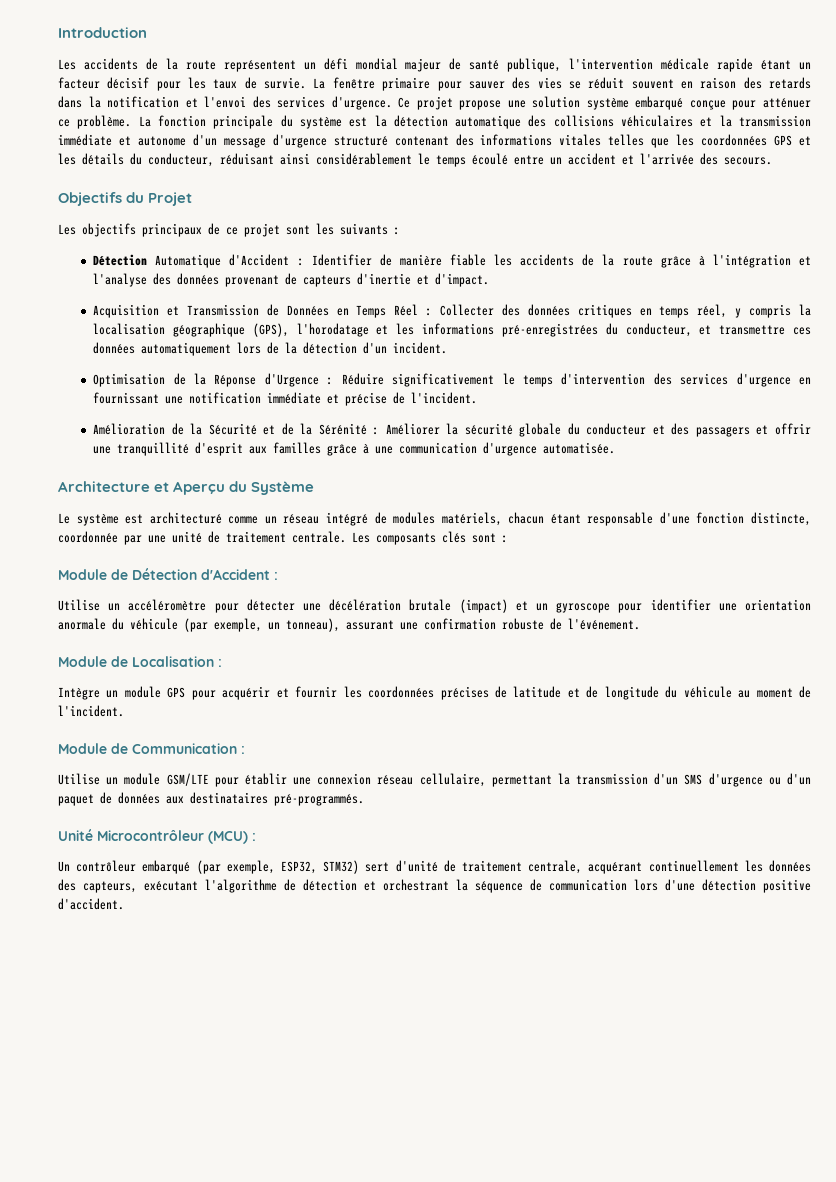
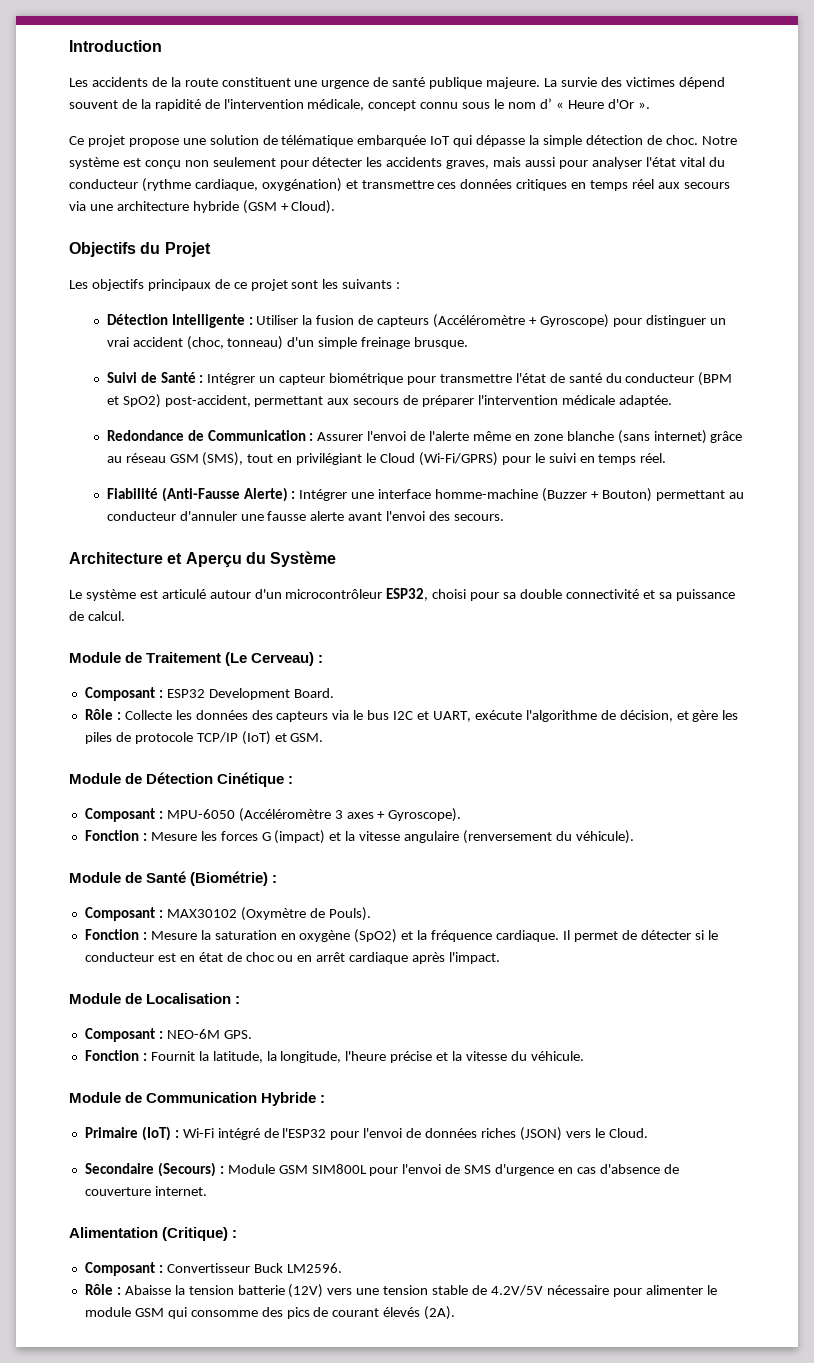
- Les accidents de la route représentent un défi mondial majeur de santé publique, l'intervention médicale rapide étant un facteur décisif pour les taux de survie. La fenêtre primaire pour sauver des vies se réduit souvent en raison des retards dans la notification et l'envoi des services d'urgence. Ce projet propose une solution système embarqué conçue pour atténuer ce problème. La fonction principale du système est la détection automatique des collisions véhiculaires et la transmission immédiate et autonome d'un message d'urgence structuré contenant des informations vitales telles que les coordonnées GPS et les détails du conducteur, réduisant ainsi considérablement le temps écoulé entre un accident et l'arrivée des secours.
+ Les accidents de la route constituent une urgence de santé publique majeure. La survie des victimes dépend souvent de la rapidité de l'intervention médicale, concept connu sous le nom d’ « Heure d'Or ».
+ Ce projet propose une solution de télématique embarquée IoT qui dépasse la simple détection de choc. Notre système est conçu non seulement pour détecter les accidents graves, mais aussi pour analyser l'état vital du conducteur (rythme cardiaque, oxygénation) et transmettre ces données critiques en temps réel aux secours via une architecture hybride (GSM + Cloud).
- Détection Automatique d'Accident : Identifier de manière fiable les accidents de la route grâce à l'intégration et l'analyse des données provenant de capteurs d'inertie et d'impact.
- Acquisition et Transmission de Données en Temps Réel : Collecter des données critiques en temps réel, y compris la localisation géographique (GPS), l'horodatage et les informations pré-enregistrées du conducteur, et transmettre ces données automatiquement lors de la détection d'un incident.
- Optimisation de la Réponse d'Urgence : Réduire significativement le temps d'intervention des services d'urgence en fournissant une notification immédiate et précise de l'incident.
- Amélioration de la Sécurité et de la Sérénité : Améliorer la sécurité globale du conducteur et des passagers et offrir une tranquillité d'esprit aux familles grâce à une communication d'urgence automatisée.
+ Détection Intelligente : Utiliser la fusion de capteurs (Accéléromètre + Gyroscope) pour distinguer un vrai accident (choc, tonneau) d'un simple freinage brusque.
+ Suivi de Santé : Intégrer un capteur biométrique pour transmettre l'état de santé du conducteur (BPM et SpO2) post-accident, permettant aux secours de préparer l'intervention médicale adaptée.
+ Redondance de Communication : Assurer l'envoi de l'alerte même en zone blanche (sans internet) grâce au réseau GSM (SMS), tout en privilégiant le Cloud (Wi-Fi/GPRS) pour le suivi en temps réel.
+ Fiabilité (Anti-Fausse Alerte) : Intégrer une interface homme-machine (Buzzer + Bouton) permettant au conducteur d'annuler une fausse alerte avant l'envoi des secours.
- Le système est architecturé comme un réseau intégré de modules matériels, chacun étant responsable d'une fonction distincte, coordonnée par une unité de traitement centrale. Les composants clés sont :
+ Le système est articulé autour d'un microcontrôleur ESP32, choisi pour sa double connectivité et sa puissance de calcul.
+ Module de Traitement (Le Cerveau) :
+ Composant : ESP32 Development Board.
+ Rôle : Collecte les données des capteurs via le bus I2C et UART, exécute l'algorithme de décision, et gère les piles de protocole TCP/IP (IoT) et GSM.
- Module de Détection d'Accident :
- Utilise un accéléromètre pour détecter une décélération brutale (impact) et un gyroscope pour identifier une orientation anormale du véhicule (par exemple, un tonneau), assurant une confirmation robuste de l'événement.
+ Module de Détection Cinétique :
+ Composant : MPU-6050 (Accéléromètre 3 axes + Gyroscope).
+ Fonction : Mesure les forces G (impact) et la vitesse angulaire (renversement du véhicule).
+ Module de Santé (Biométrie) :
+ Composant : MAX30102 (Oxymètre de Pouls).
+ Fonction : Mesure la saturation en oxygène (SpO2) et la fréquence cardiaque. Il permet de détecter si le conducteur est en état de choc ou en arrêt cardiaque après l'impact.
  Module de Localisation :
- Intègre un module GPS pour acquérir et fournir les coordonnées précises de latitude et de longitude du véhicule au moment de l'incident.
+ Composant : NEO-6M GPS.
+ Fonction : Fournit la latitude, la longitude, l'heure précise et la vitesse du véhicule.
- Module de Communication :
- Utilise un module GSM/LTE pour établir une connexion réseau cellulaire, permettant la transmission d'un SMS d'urgence ou d'un paquet de données aux destinataires pré-programmés.
- Unité Microcontrôleur (MCU) :
- Un contrôleur embarqué (par exemple, ESP32, STM32) sert d'unité de traitement centrale, acquérant continuellement les données des capteurs, exécutant l'algorithme de détection et orchestrant la séquence de communication lors d'une détection positive d'accident.
+ Module de Communication Hybride :
+ Primaire (IoT) : Wi-Fi intégré de l'ESP32 pour l'envoi de données riches (JSON) vers le Cloud.
+ Secondaire (Secours) : Module GSM SIM800L pour l'envoi de SMS d'urgence en cas d'absence de couverture internet.
+ Alimentation (Critique) :
+ Composant : Convertisseur Buck LM2596.
+ Rôle : Abaisse la tension batterie (12V) vers une tension stable de 4.2V/5V nécessaire pour alimenter le module GSM qui consomme des pics de courant élevés (2A).

